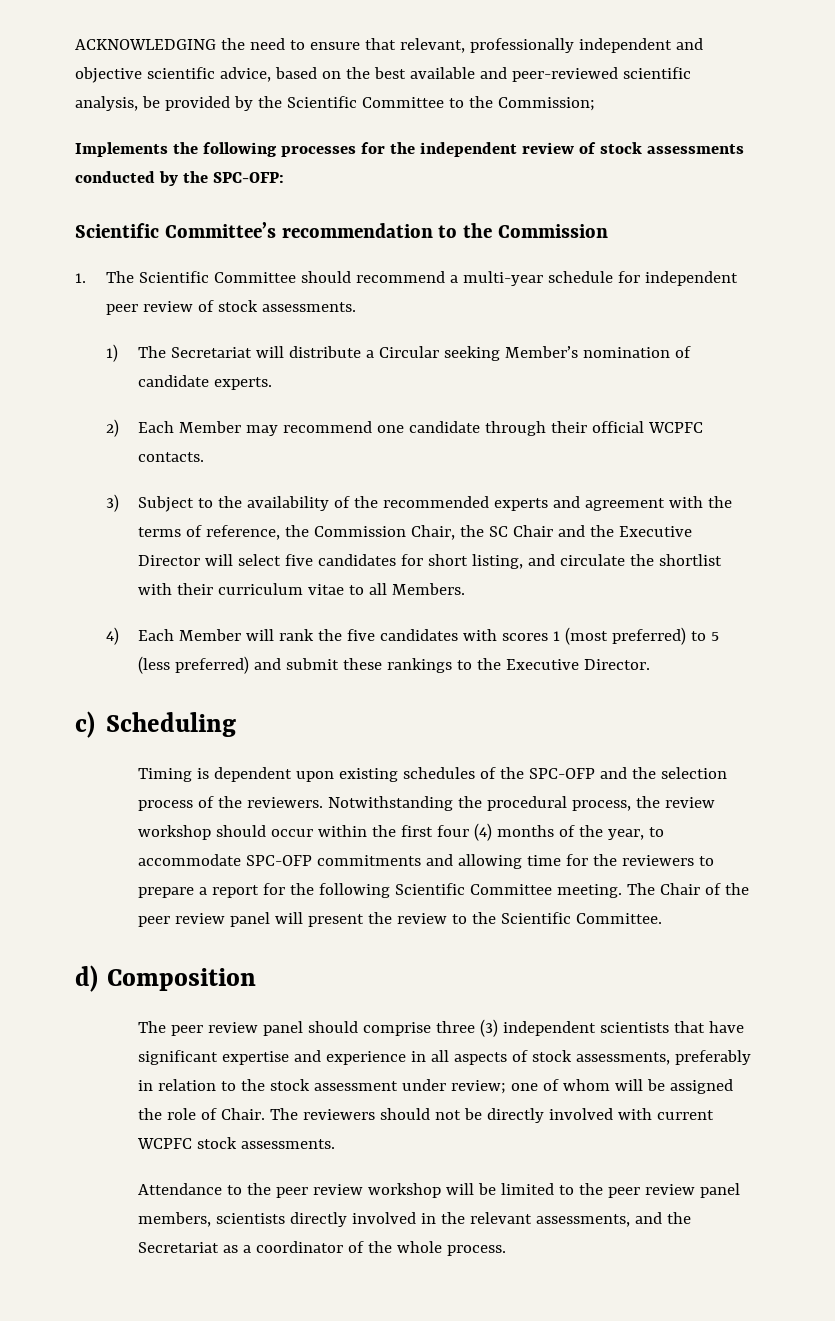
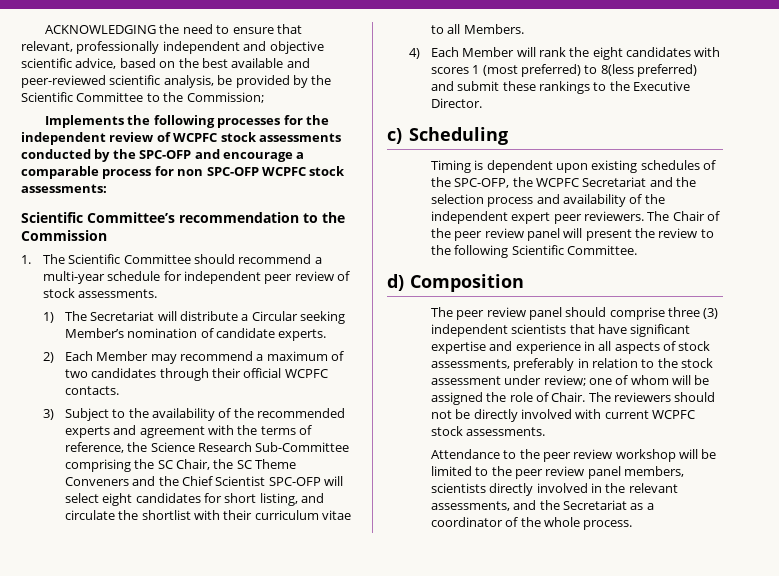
- Implements the following processes for the independent review of stock assessments conducted by the SPC-OFP:
+ Implements the following processes for the independent review of WCPFC stock assessments conducted by the SPC-OFP and encourage a comparable process for non SPC-OFP WCPFC stock assessments:
- 2) Each Member may recommend one candidate through their official WCPFC contacts.
+ 2) Each Member may recommend a maximum of two candidates through their official WCPFC contacts.
- 3) Subject to the availability of the recommended experts and agreement with the terms of reference, the Commission Chair, the SC Chair and the Executive Director will select five candidates for short listing, and circulate the shortlist with their curriculum vitae to all Members.
+ 3) Subject to the availability of the recommended experts and agreement with the terms of reference, the Science Research Sub-Committee comprising the SC Chair, the SC Theme Conveners and the Chief Scientist SPC-OFP will select eight candidates for short listing, and circulate the shortlist with their curriculum vitae to all Members.
- 4) Each Member will rank the five candidates with scores 1 (most preferred) to 5 (less preferred) and submit these rankings to the Executive Director.
+ 4) Each Member will rank the eight candidates with scores 1 (most preferred) to 8(less preferred) and submit these rankings to the Executive Director.
- Timing is dependent upon existing schedules of the SPC-OFP and the selection process of the reviewers. Notwithstanding the procedural process, the review workshop should occur within the first four (4) months of the year, to accommodate SPC-OFP commitments and allowing time for the reviewers to prepare a report for the following Scientific Committee meeting.
+ Timing is dependent upon existing schedules of the SPC-OFP, the WCPFC Secretariat and the selection process and availability of the independent expert peer reviewers.
- The Chair of the peer review panel will present the review to the Scientific Committee.
+ The Chair of the peer review panel will present the review to the following Scientific Committee.

